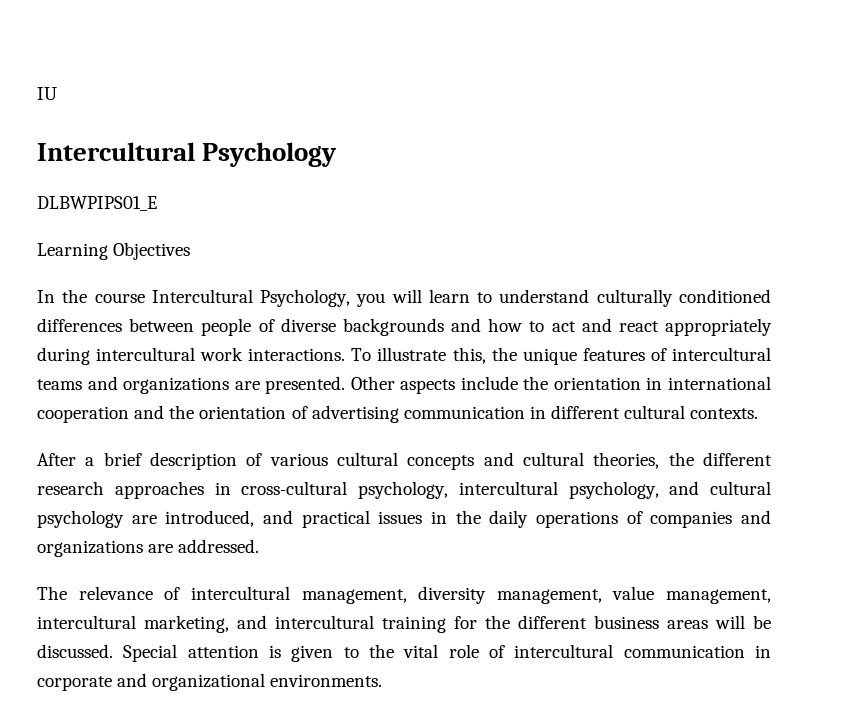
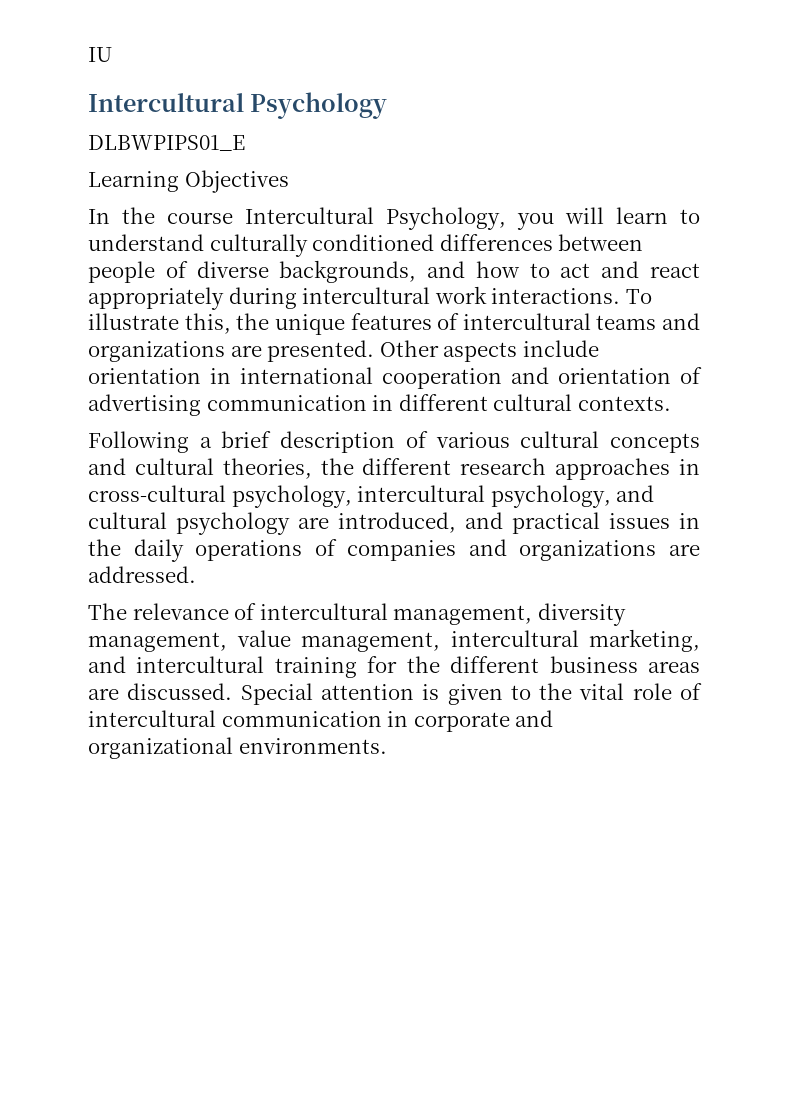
- In the course Intercultural Psychology, you will learn to understand culturally conditioned differences between people of diverse backgrounds and how to act and react appropriately during intercultural work interactions.
+ In the course Intercultural Psychology, you will learn to understand culturally conditioned differences between people of diverse backgrounds, and how to act and react appropriately during intercultural work interactions.
- Other aspects include the orientation in international cooperation and the orientation of advertising communication in different cultural contexts.
+ Other aspects include orientation in international cooperation and orientation of advertising communication in different cultural contexts.
- After a brief description of various cultural concepts and cultural theories, the different research approaches in cross-cultural psychology, intercultural psychology, and cultural psychology are introduced, and practical issues in the daily operations of companies and organizations are addressed.
+ Following a brief description of various cultural concepts and cultural theories, the different research approaches in cross-cultural psychology, intercultural psychology, and cultural psychology are introduced, and practical issues in the daily operations of companies and organizations are addressed.
- The relevance of intercultural management, diversity management, value management, intercultural marketing, and intercultural training for the different business areas will be discussed.
+ The relevance of intercultural management, diversity management, value management, intercultural marketing, and intercultural training for the different business areas are discussed.

